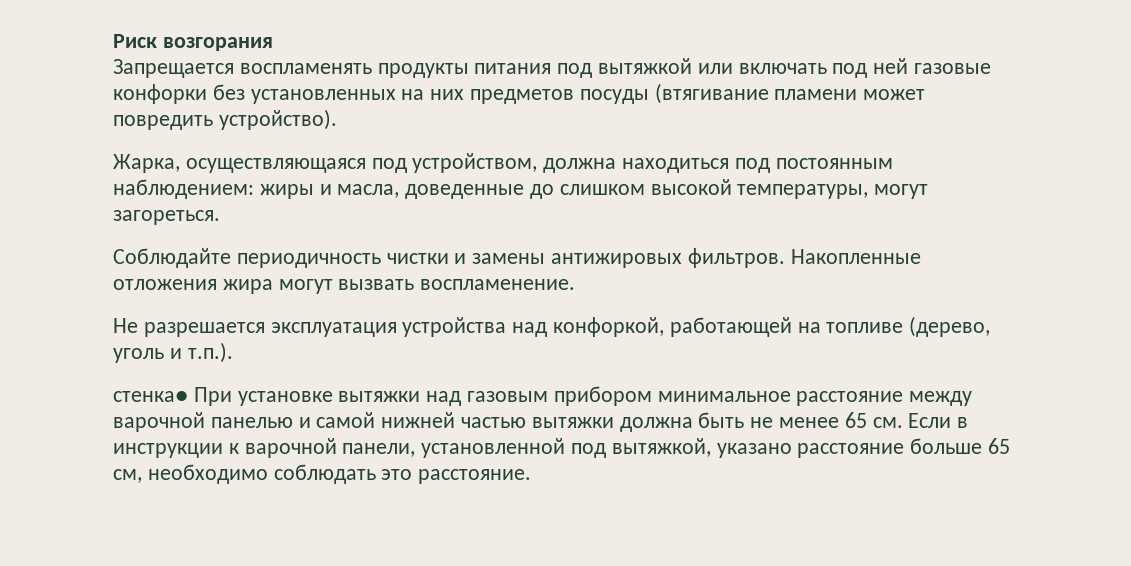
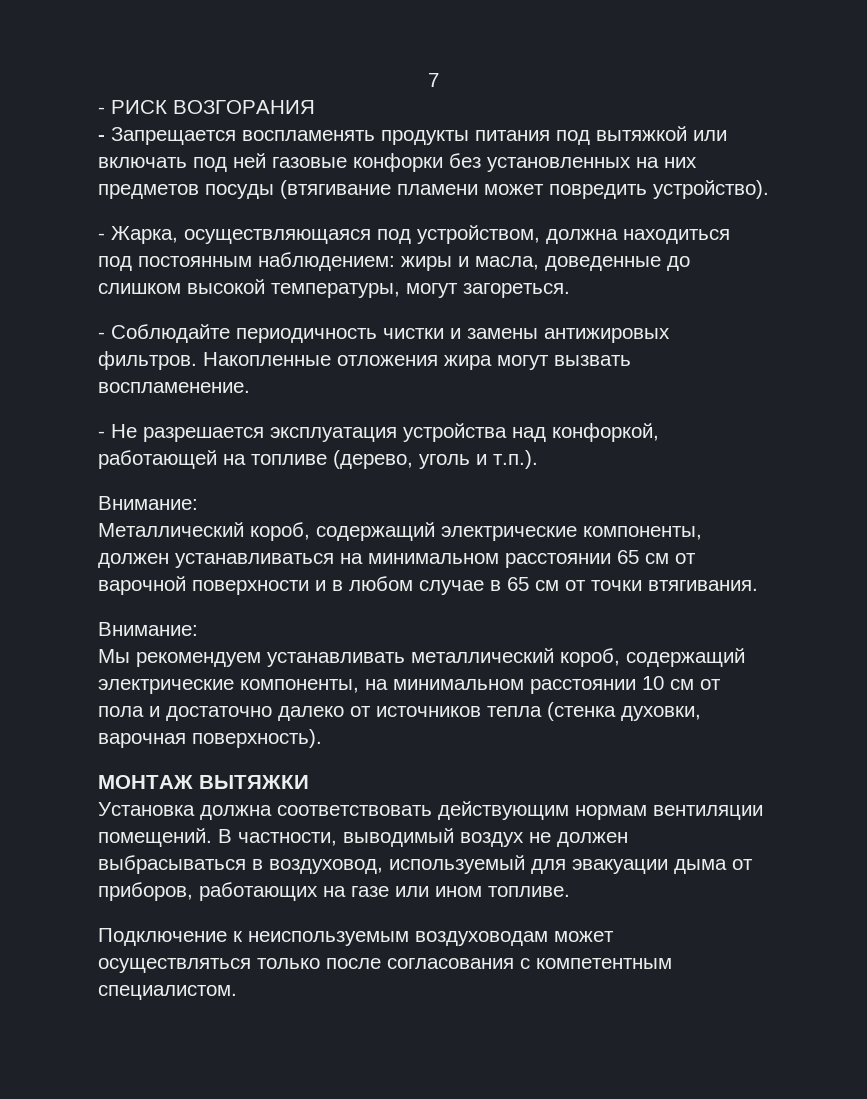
- Риск возгорания
- Запрещается воспламенять продукты питания под вытяжкой или включать под ней газовые конфорки без установленных на них предметов посуды (втягивание пламени может повредить устройство).
+ 7
+ - РИСК ВОЗГОРАНИЯ
+ - Запрещается воспламенять продукты питания под вытяжкой или включать под ней газовые конфорки без установленных на них предметов посуды (втягивание пламени может повредить устройство).
- Жарка, осуществляющаяся под устройством, должна находиться под постоянным наблюдением: жиры и масла, доведенные до слишком высокой температуры, могут загореться.
+ - Жарка, осуществляющаяся под устройством, должна находиться под постоянным наблюдением: жиры и масла, доведенные до слишком высокой температуры, могут загореться.
- Соблюдайте периодичность чистки и замены антижировых фильтров.
+ - Соблюдайте периодичность чистки и замены антижировых фильтров.
- Не разрешается эксплуатация устройства над конфоркой, работающей на топливе (дерево, уголь и т.п.).
- стенка● При установке вытяжки над газовым прибором минимальное расстояние между варочной панелью и самой нижней частью вытяжки должна быть не менее 65 см. Если в инструкции к варочной панели, установленной под вытяжкой, указано расстояние больше 65 см, необходимо соблюдать это расстояние.
+ - Не разрешается эксплуатация устройства над конфоркой, работающей на топливе (дерево, уголь и т.п.).
+ Внимание:
+ Металлический короб, содержащий электрические компоненты, должен устанавливаться на минимальном расстоянии 65 см от варочной поверхности и в любом случае в 65 см от точки втягивания.
+ Внимание:
+ Мы рекомендуем устанавливать металлический короб, содержащий электрические компоненты, на минимальном расстоянии 10 см от пола и достаточно далеко от источников тепла (стенка духовки, варочная поверхность).
+ МОНТАЖ ВЫТЯЖКИ
+ Установка должна соответствовать действующим нормам вентиляции помещений. В частности, выводимый воздух не должен выбрасываться в воздуховод, используемый для эвакуации дыма от приборов, работающих на газе или ином топливе.
+ Подключение к неиспользуемым воздуховодам может осуществляться только после согласования с компетентным специалистом.

